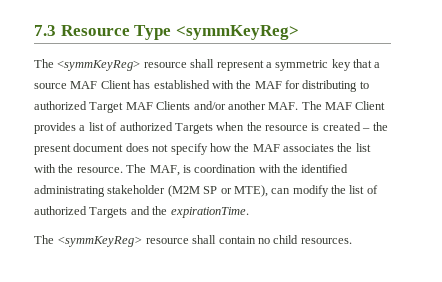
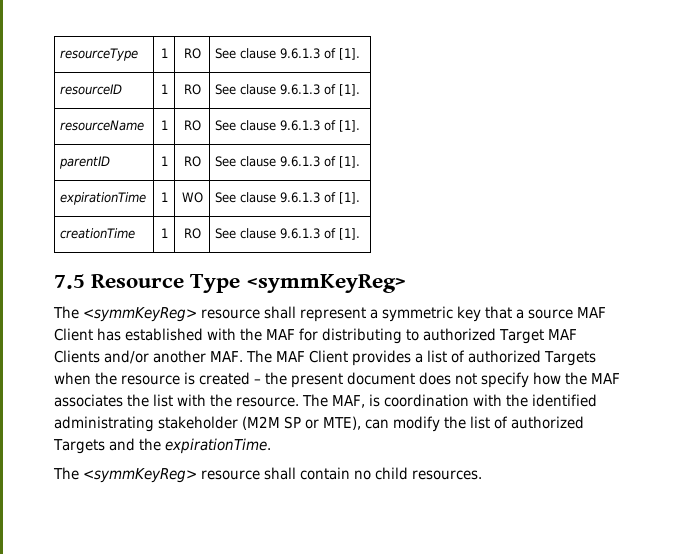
- 7.3 Resource Type <symmKeyReg>
+ resourceType | 1 | RO | See clause 9.6.1.3 of [1].
+ resourceID | 1 | RO | See clause 9.6.1.3 of [1].
+ resourceName | 1 | RO | See clause 9.6.1.3 of [1].
+ parentID | 1 | RO | See clause 9.6.1.3 of [1].
+ expirationTime | 1 | WO | See clause 9.6.1.3 of [1].
+ creationTime | 1 | RO | See clause 9.6.1.3 of [1].
+ 7.5 Resource Type <symmKeyReg>

